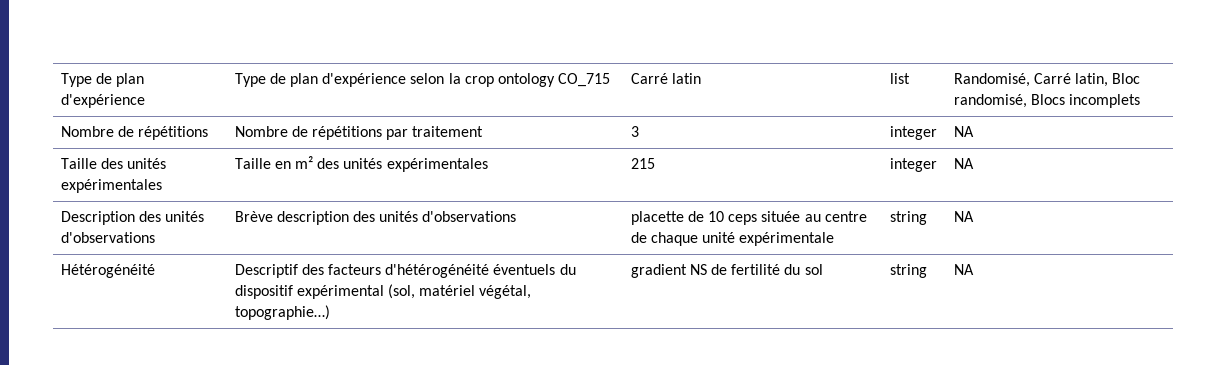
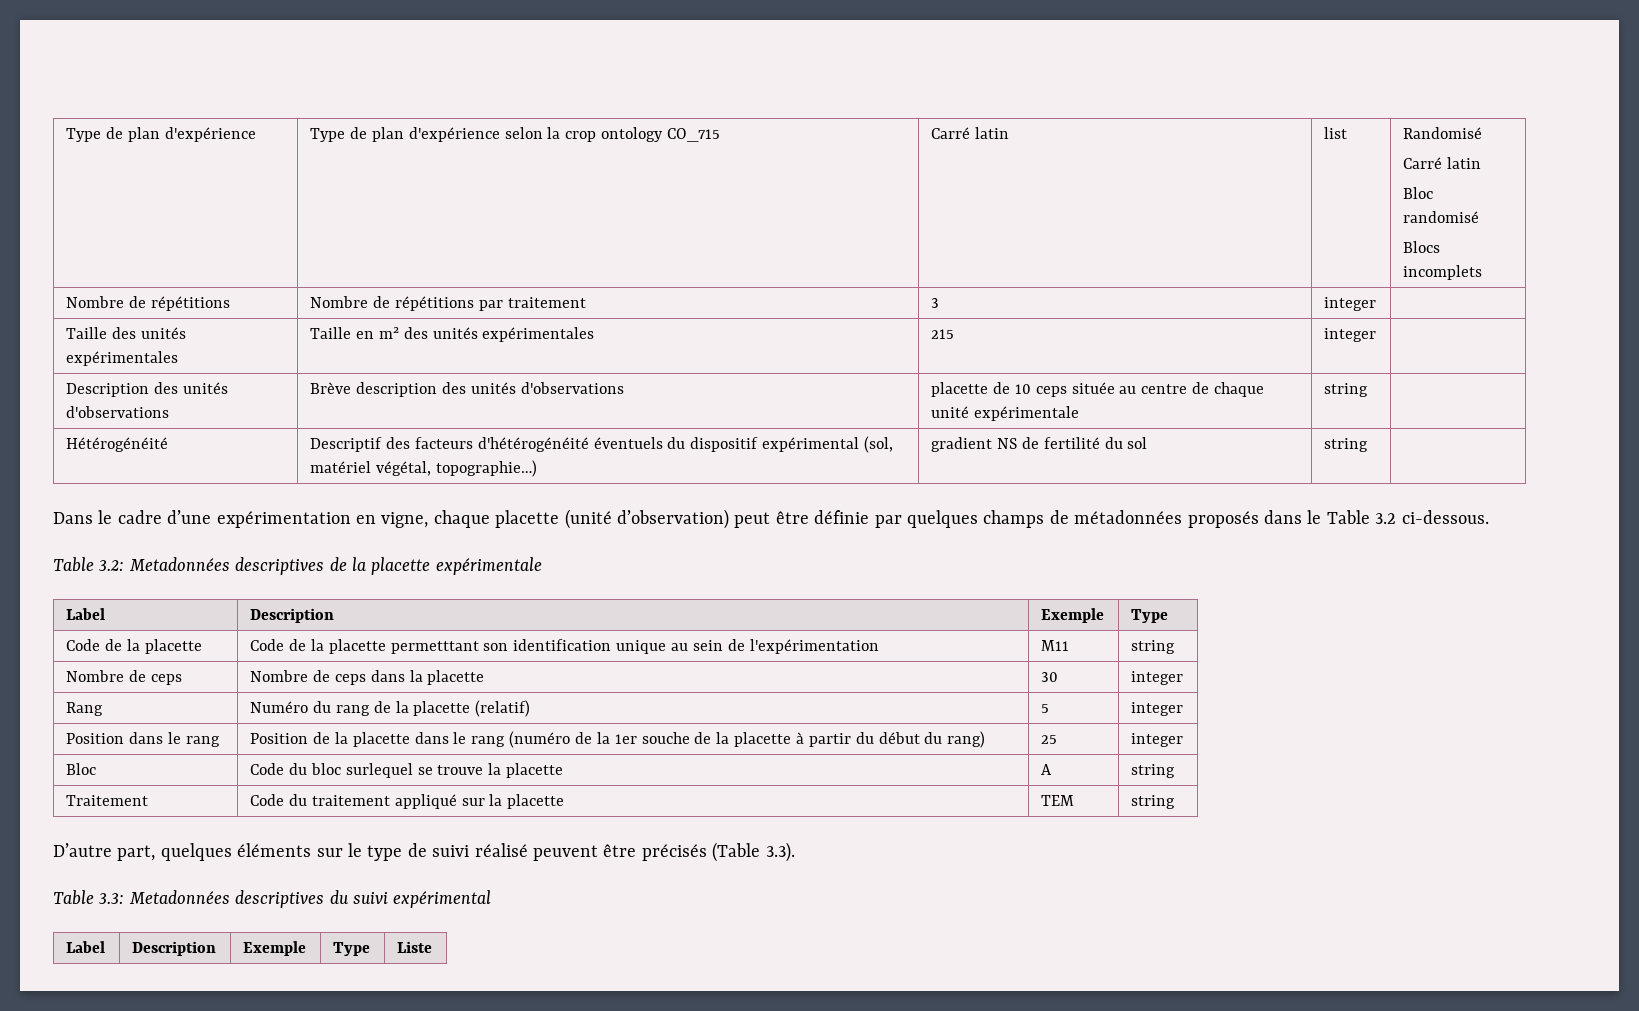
- Type de plan d'expérience | Type de plan d'expérience selon la crop ontology CO_715 | Carré latin | list | Randomisé, Carré latin, Bloc randomisé, Blocs incomplets
+ Type de plan d'expérience | Type de plan d'expérience selon la crop ontology CO_715 | Carré latin | list | Randomisé
+ Carré latin
+ Bloc randomisé
+ Blocs incomplets
- Nombre de répétitions | Nombre de répétitions par traitement | 3 | integer | NA
+ Nombre de répétitions | Nombre de répétitions par traitement | 3 | integer |
- Taille des unités expérimentales | Taille en m² des unités expérimentales | 215 | integer | NA
+ Taille des unités expérimentales | Taille en m² des unités expérimentales | 215 | integer |
- Description des unités d'observations | Brève description des unités d'observations | placette de 10 ceps située au centre de chaque unité expérimentale | string | NA
+ Description des unités d'observations | Brève description des unités d'observations | placette de 10 ceps située au centre de chaque unité expérimentale | string |
- Hétérogénéité | Descriptif des facteurs d'hétérogénéité éventuels du dispositif expérimental (sol, matériel végétal, topographie…) | gradient NS de fertilité du sol | string | NA
+ Hétérogénéité | Descriptif des facteurs d'hétérogénéité éventuels du dispositif expérimental (sol, matériel végétal, topographie…) | gradient NS de fertilité du sol | string |
+ Dans le cadre d’une expérimentation en vigne, chaque placette (unité d’observation) peut être définie par quelques champs de métadonnées proposés dans le Table 3.2 ci-dessous.
+ Table 3.2: Metadonnées descriptives de la placette expérimentale
+ Label | Description | Exemple | Type
+ Code de la placette | Code de la placette permetttant son identification unique au sein de l'expérimentation | M11 | string
+ Nombre de ceps | Nombre de ceps dans la placette | 30 | integer
+ Rang | Numéro du rang de la placette (relatif) | 5 | integer
+ Position dans le rang | Position de la placette dans le rang (numéro de la 1er souche de la placette à partir du début du rang) | 25 | integer
+ Bloc | Code du bloc surlequel se trouve la placette | A | string
+ Traitement | Code du traitement appliqué sur la placette | TEM | string
+ D’autre part, quelques éléments sur le type de suivi réalisé peuvent être précisés (Table 3.3).
+ Table 3.3: Metadonnées descriptives du suivi expérimental
+ Label | Description | Exemple | Type | Liste

